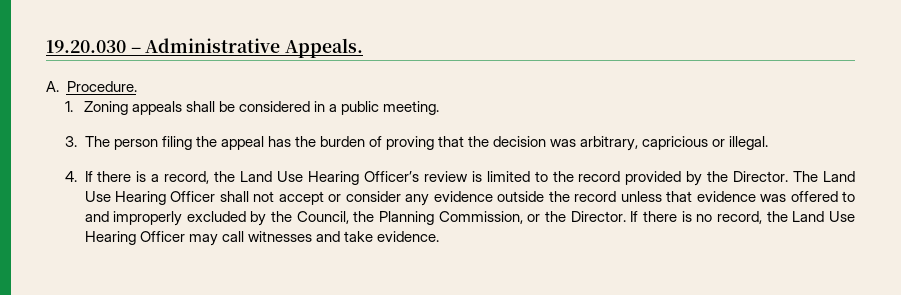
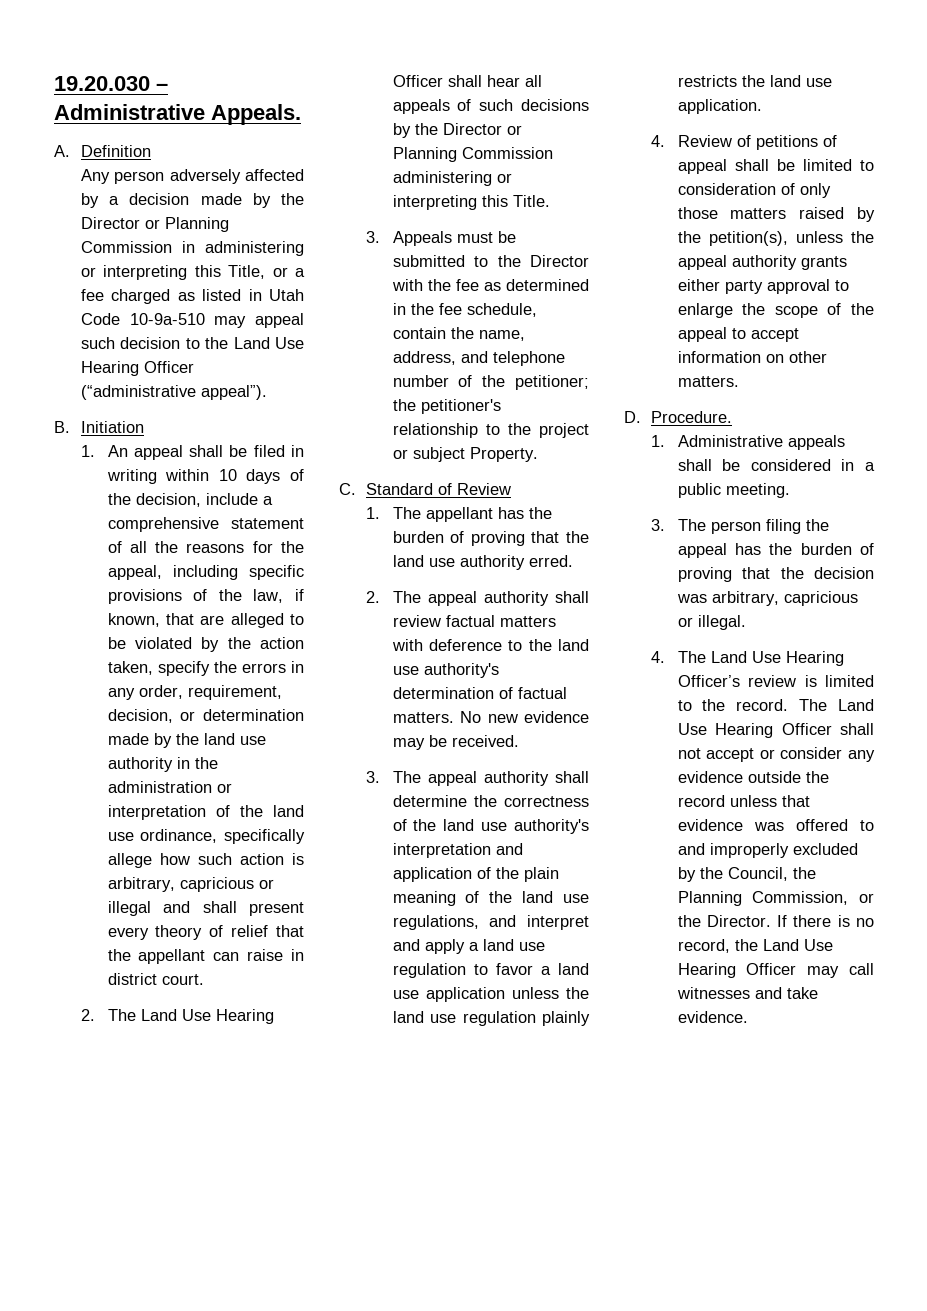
- A. Procedure.
+ A. Definition
+ Any person adversely affected by a decision made by the Director or Planning Commission in administering or interpreting this Title, or a fee charged as listed in Utah Code 10-9a-510 may appeal such decision to the Land Use Hearing Officer (“administrative appeal”).
+ B. Initiation
+ 1. An appeal shall be filed in writing within 10 days of the decision, include a comprehensive statement of all the reasons for the appeal, including specific provisions of the law, if known, that are alleged to be violated by the action taken, specify the errors in any order, requirement, decision, or determination made by the land use authority in the administration or interpretation of the land use ordinance, specifically allege how such action is arbitrary, capricious or illegal and shall present every theory of relief that the appellant can raise in district court.
+ 2. The Land Use Hearing Officer shall hear all appeals of such decisions by the Director or Planning Commission administering or interpreting this Title.
+ 3. Appeals must be submitted to the Director with the fee as determined in the fee schedule, contain the name, address, and telephone number of the petitioner; the petitioner's relationship to the project or subject Property.
+ C. Standard of Review
+ 1. The appellant has the burden of proving that the land use authority erred.
+ 2. The appeal authority shall review factual matters with deference to the land use authority's determination of factual matters. No new evidence may be received.
+ 3. The appeal authority shall determine the correctness of the land use authority's interpretation and application of the plain meaning of the land use regulations, and interpret and apply a land use regulation to favor a land use application unless the land use regulation plainly restricts the land use application.
+ 4. Review of petitions of appeal shall be limited to consideration of only those matters raised by the petition(s), unless the appeal authority grants either party approval to enlarge the scope of the appeal to accept information on other matters.
+ D. Procedure.
- 1. Zoning appeals shall be considered in a public meeting.
+ 1. Administrative appeals shall be considered in a public meeting.
- 4. If there is a record, the Land Use Hearing Officer’s review is limited to the record provided by the Director.
+ 4. The Land Use Hearing Officer’s review is limited to the record.

